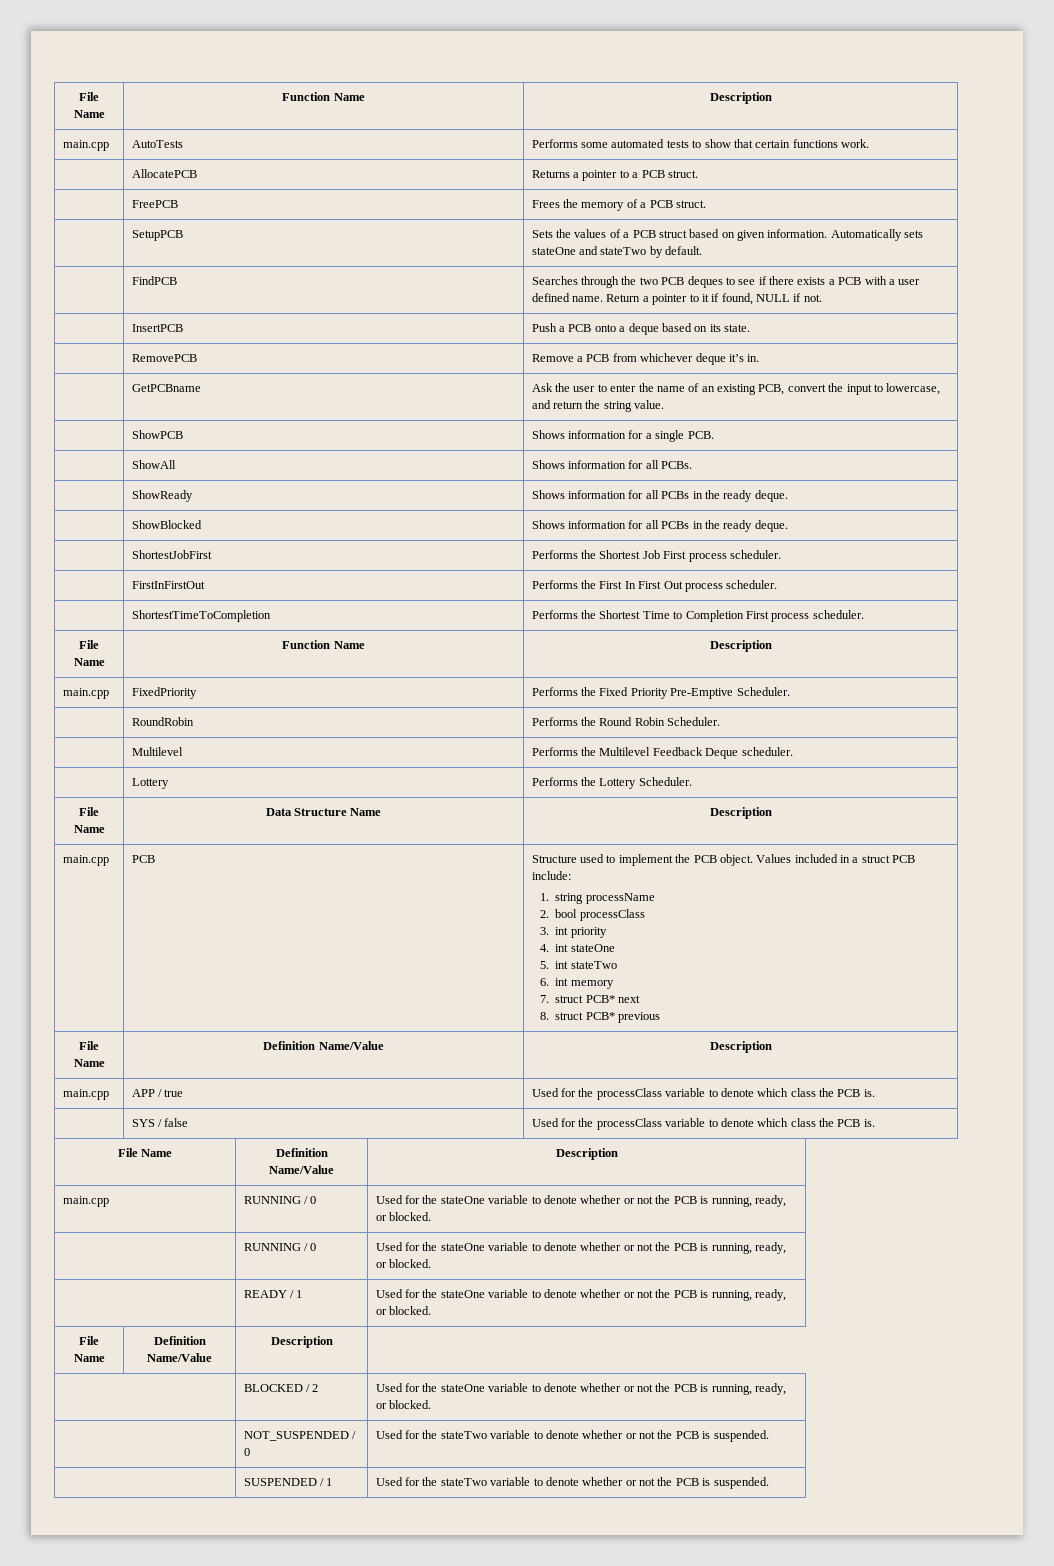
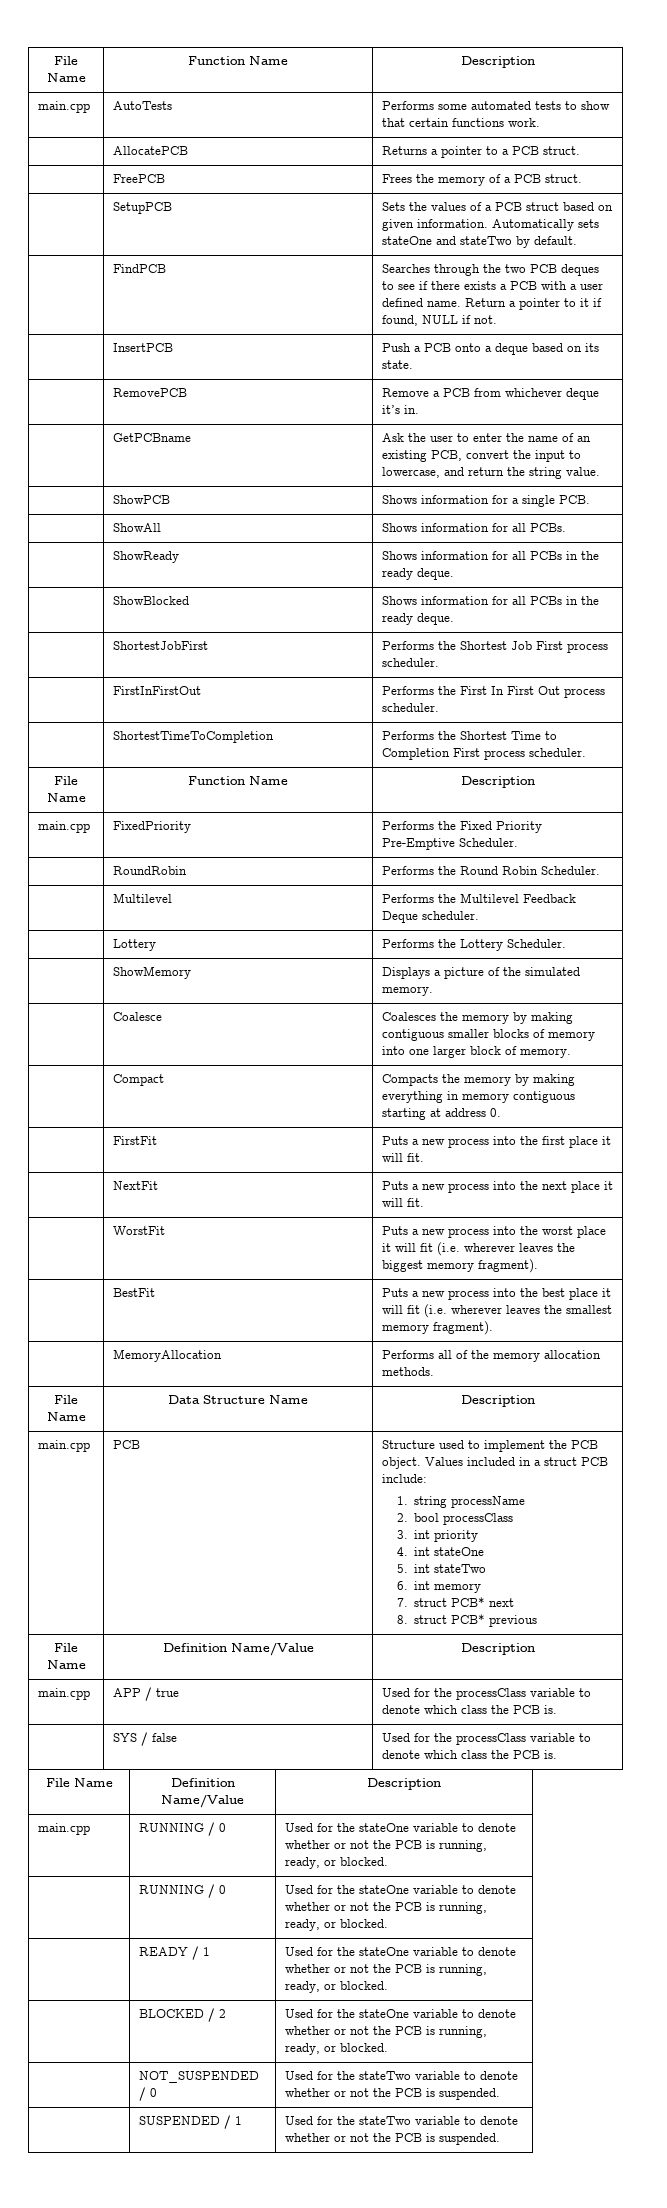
+ | ShowMemory | Displays a picture of the simulated memory.
+ | Coalesce | Coalesces the memory by making contiguous smaller blocks of memory into one larger block of memory.
+ | Compact | Compacts the memory by making everything in memory contiguous starting at address 0.
+ | FirstFit | Puts a new process into the first place it will fit.
+ | NextFit | Puts a new process into the next place it will fit.
+ | WorstFit | Puts a new process into the worst place it will fit (i.e. wherever leaves the biggest memory fragment).
+ | BestFit | Puts a new process into the best place it will fit (i.e. wherever leaves the smallest memory fragment).
+ | MemoryAllocation | Performs all of the memory allocation methods.
  | READY / 1 | Used for the stateOne variable to denote whether or not the PCB is running, ready, or blocked.
- File Name | Definition Name/Value | Description

